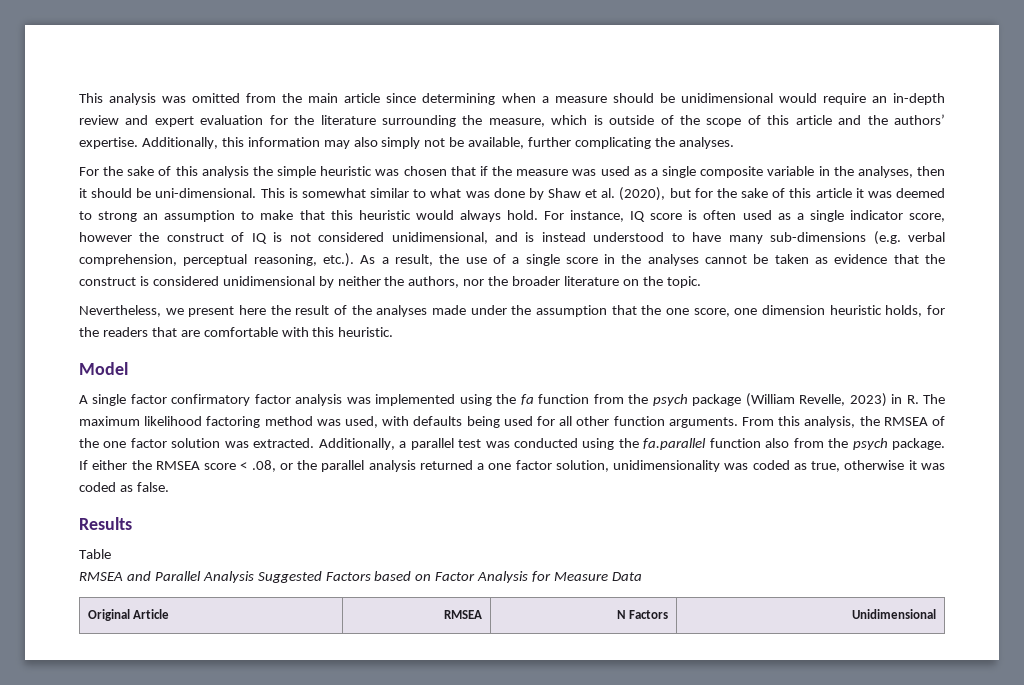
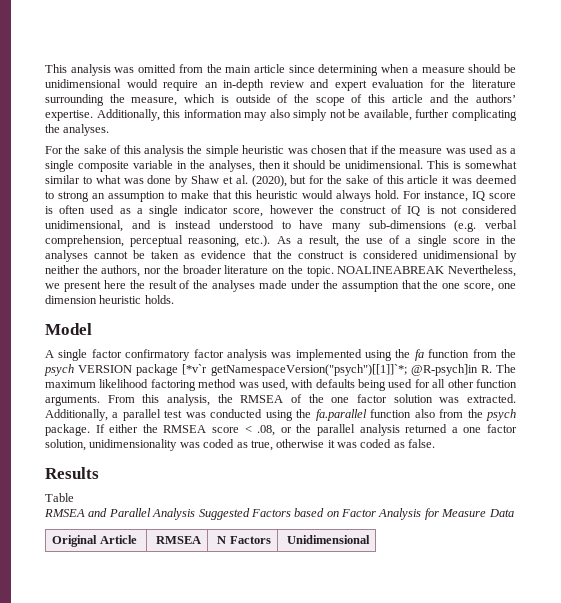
- For the sake of this analysis the simple heuristic was chosen that if the measure was used as a single composite variable in the analyses, then it should be uni-dimensional.
+ For the sake of this analysis the simple heuristic was chosen that if the measure was used as a single composite variable in the analyses, then it should be unidimensional.
- For instance, IQ score is often used as a single indicator score, however the construct of IQ is not considered unidimensional, and is instead understood to have many sub-dimensions (e.g. verbal comprehension, perceptual reasoning, etc.). As a result, the use of a single score in the analyses cannot be taken as evidence that the construct is considered unidimensional by neither the authors, nor the broader literature on the topic.
- Nevertheless, we present here the result of the analyses made under the assumption that the one score, one dimension heuristic holds, for the readers that are comfortable with this heuristic.
+ For instance, IQ score is often used as a single indicator score, however the construct of IQ is not considered unidimensional, and is instead understood to have many sub-dimensions (e.g. verbal comprehension, perceptual reasoning, etc.). As a result, the use of a single score in the analyses cannot be taken as evidence that the construct is considered unidimensional by neither the authors, nor the broader literature on the topic. NOALINEABREAK Nevertheless, we present here the result of the analyses made under the assumption that the one score, one dimension heuristic holds.
- A single factor confirmatory factor analysis was implemented using the fa function from the psych package (William Revelle, 2023) in R. The maximum likelihood factoring method was used, with defaults being used for all other function arguments.
+ A single factor confirmatory factor analysis was implemented using the fa function from the psych VERSION package [*v`r getNamespaceVersion("psych")[[1]]`*; @R-psych]in R. The maximum likelihood factoring method was used, with defaults being used for all other function arguments.

